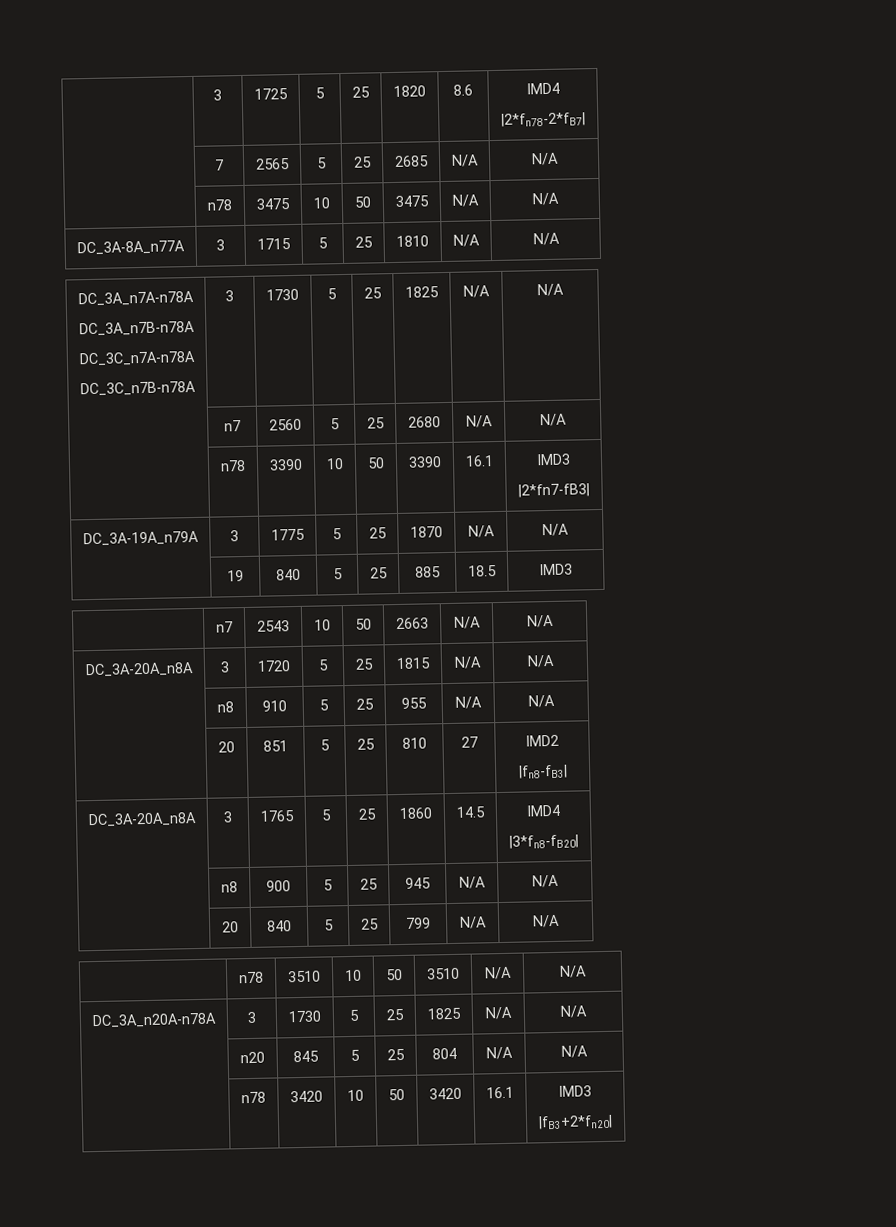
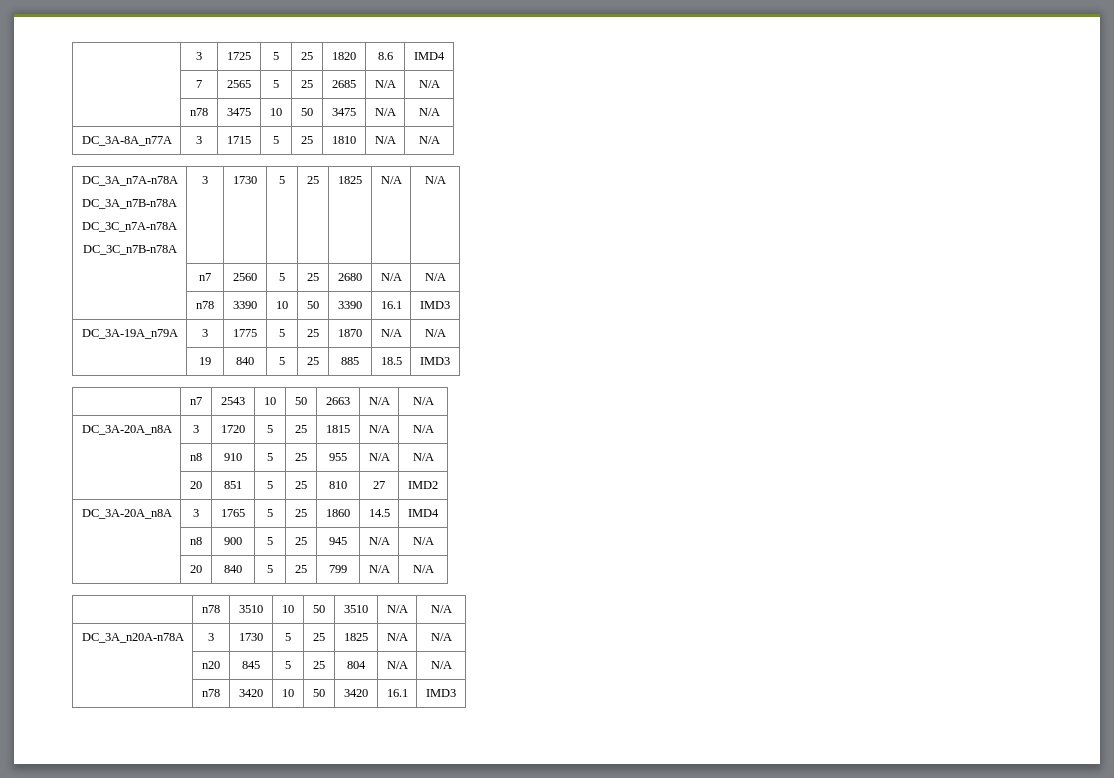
  | 3 | 1725 | 5 | 25 | 1820 | 8.6 | IMD4
- |2*fn78-2*fB7|
  | n78 | 3390 | 10 | 50 | 3390 | 16.1 | IMD3
- |2*fn7-fB3|
  | 20 | 851 | 5 | 25 | 810 | 27 | IMD2
- |fn8-fB3|
  DC_3A-20A_n8A | 3 | 1765 | 5 | 25 | 1860 | 14.5 | IMD4
- |3*fn8-fB20|
  | n78 | 3420 | 10 | 50 | 3420 | 16.1 | IMD3
- |fB3+2*fn20|

